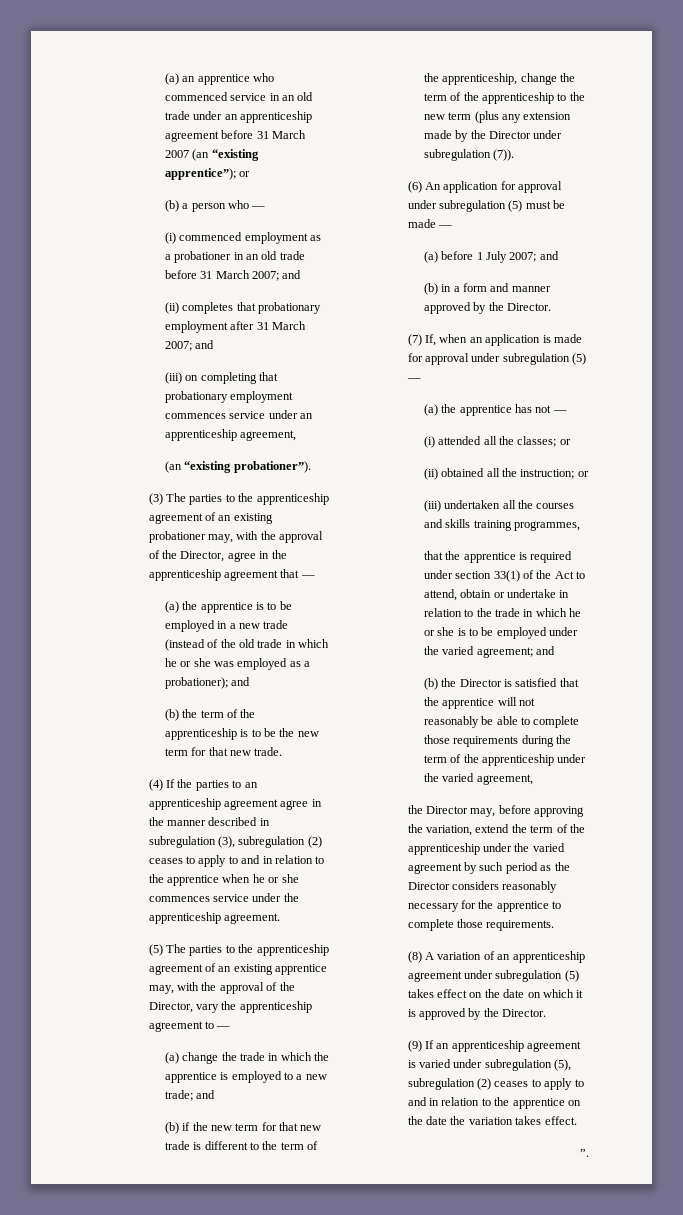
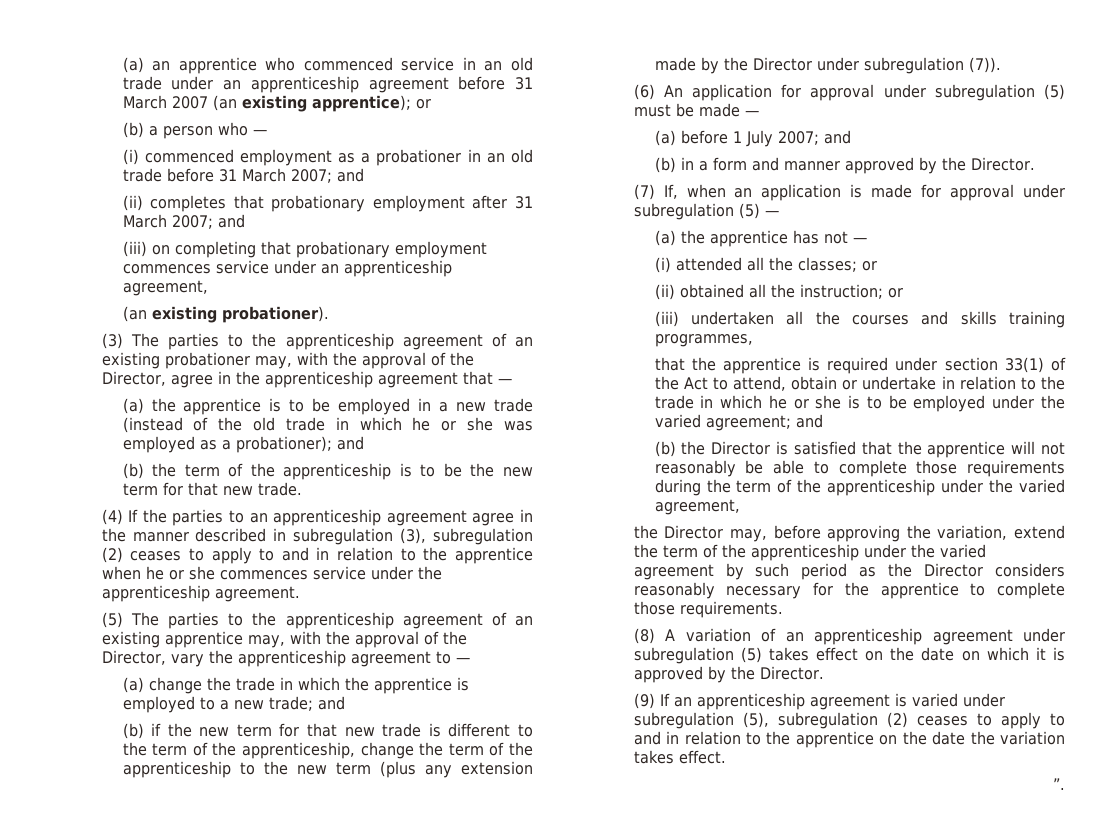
- (a) an apprentice who commenced service in an old trade under an apprenticeship agreement before 31 March 2007 (an “existing apprentice”); or
+ (a) an apprentice who commenced service in an old trade under an apprenticeship agreement before 31 March 2007 (an existing apprentice); or
- (an “existing probationer”).
+ (an existing probationer).

